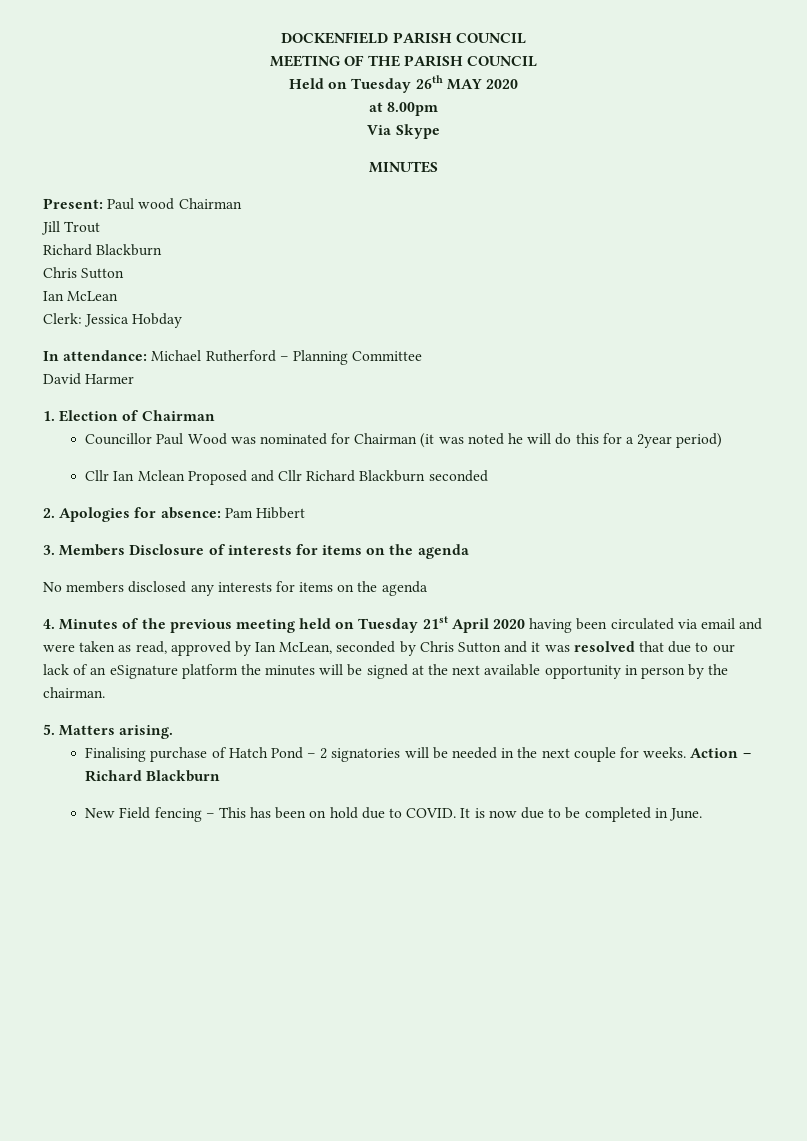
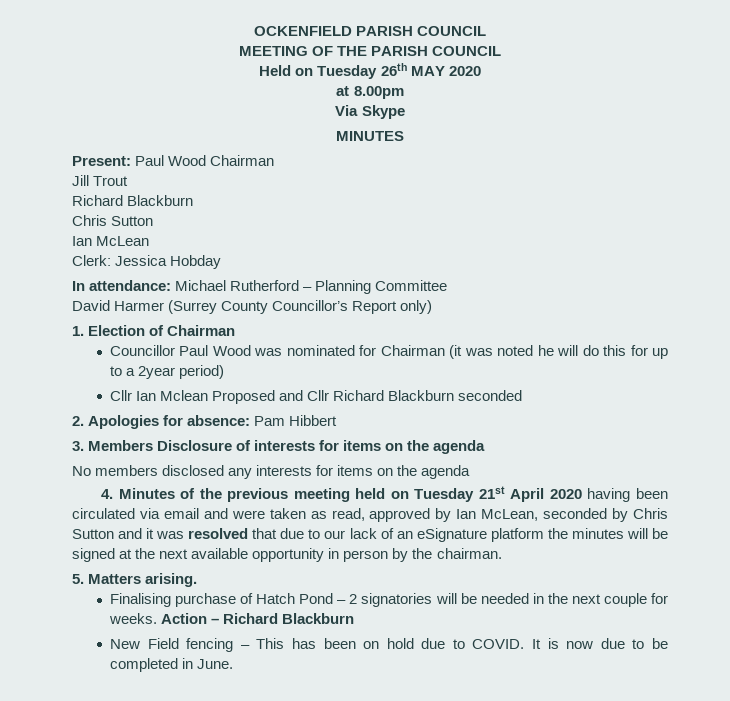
- DOCKENFIELD PARISH COUNCIL
+ OCKENFIELD PARISH COUNCIL
- Present: Paul wood Chairman
+ Present: Paul Wood Chairman
- David Harmer
+ David Harmer (Surrey County Councillor’s Report only)
- Councillor Paul Wood was nominated for Chairman (it was noted he will do this for a 2year period)
+ Councillor Paul Wood was nominated for Chairman (it was noted he will do this for up to a 2year period)

